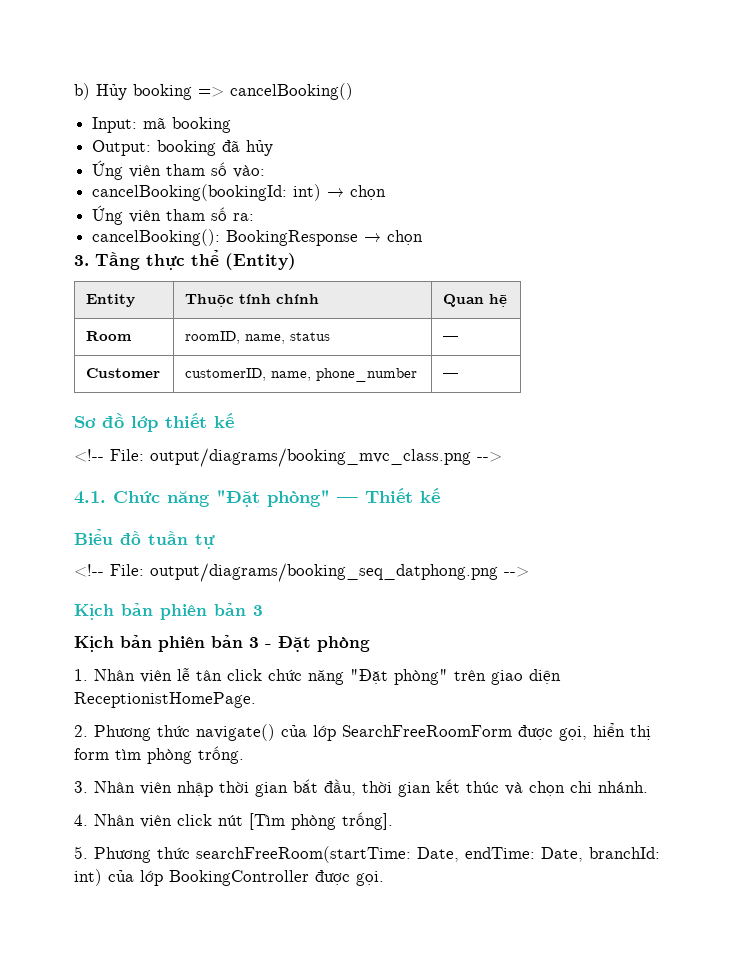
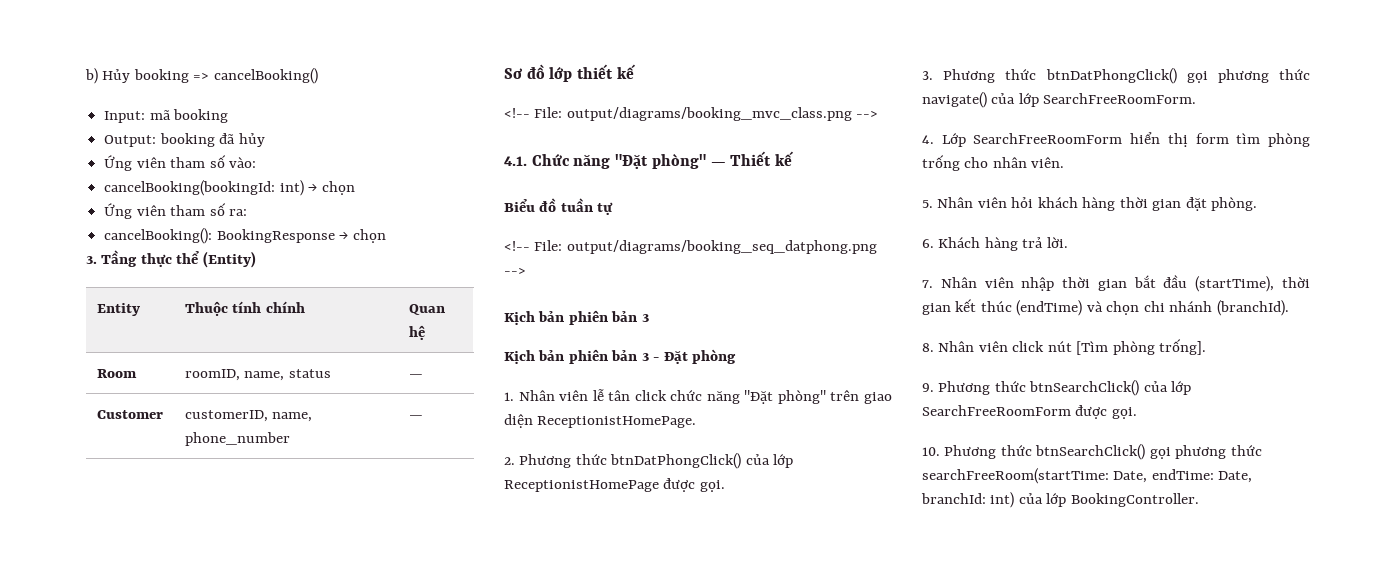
- 2. Phương thức navigate() của lớp SearchFreeRoomForm được gọi, hiển thị form tìm phòng trống.
- 3. Nhân viên nhập thời gian bắt đầu, thời gian kết thúc và chọn chi nhánh.
- 4. Nhân viên click nút [Tìm phòng trống].
+ 2. Phương thức btnDatPhongClick() của lớp ReceptionistHomePage được gọi.
+ 3. Phương thức btnDatPhongClick() gọi phương thức navigate() của lớp SearchFreeRoomForm.
+ 4. Lớp SearchFreeRoomForm hiển thị form tìm phòng trống cho nhân viên.
+ 5. Nhân viên hỏi khách hàng thời gian đặt phòng.
+ 6. Khách hàng trả lời.
+ 7. Nhân viên nhập thời gian bắt đầu (startTime), thời gian kết thúc (endTime) và chọn chi nhánh (branchId).
+ 8. Nhân viên click nút [Tìm phòng trống].
- 5. Phương thức searchFreeRoom(startTime: Date, endTime: Date, branchId: int) của lớp BookingController được gọi.
+ 9. Phương thức btnSearchClick() của lớp SearchFreeRoomForm được gọi.
+ 10. Phương thức btnSearchClick() gọi phương thức searchFreeRoom(startTime: Date, endTime: Date, branchId: int) của lớp BookingController.

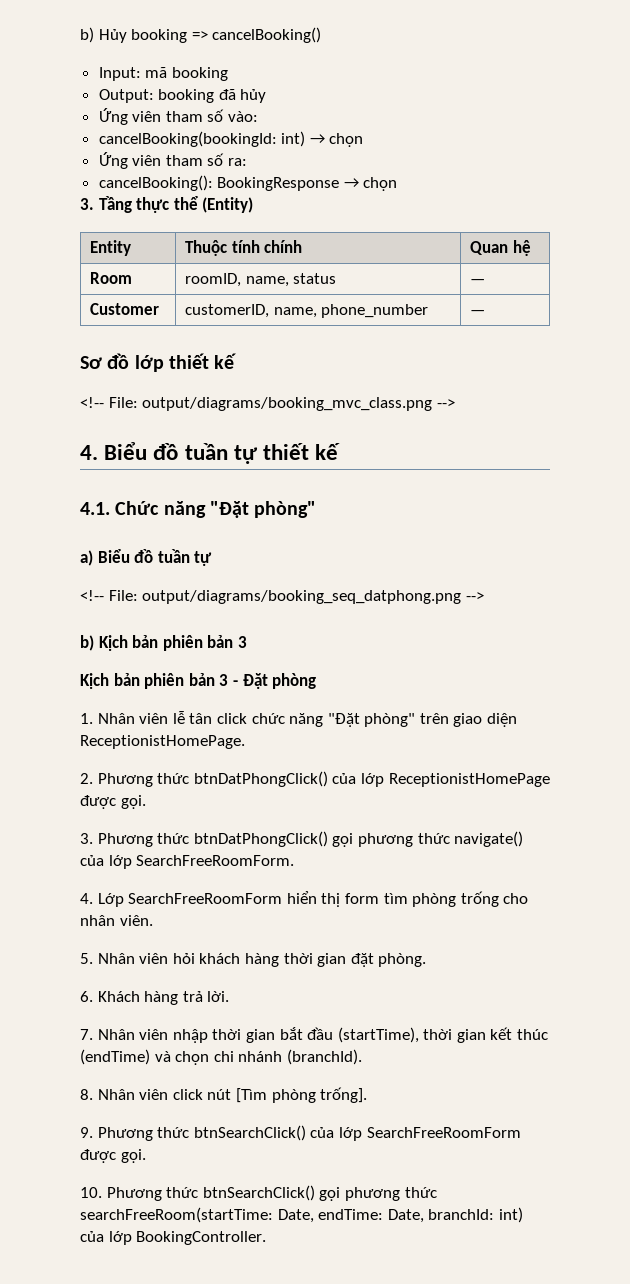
+ 4. Biểu đồ tuần tự thiết kế
- 4.1. Chức năng "Đặt phòng" — Thiết kế
- Biểu đồ tuần tự
+ 4.1. Chức năng "Đặt phòng"
+ a) Biểu đồ tuần tự
  <!-- File: output/diagrams/booking_seq_datphong.png -->
- Kịch bản phiên bản 3
+ b) Kịch bản phiên bản 3

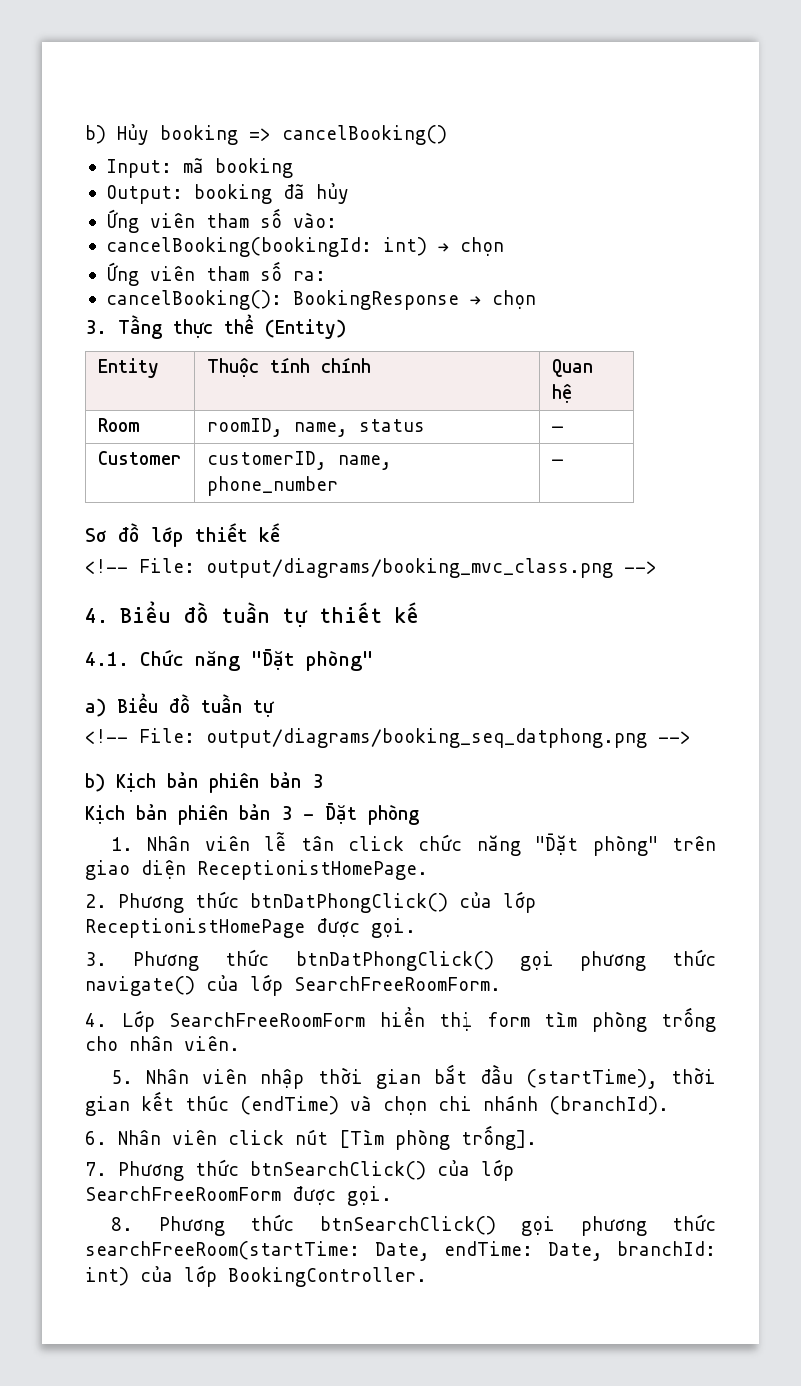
- 5. Nhân viên hỏi khách hàng thời gian đặt phòng.
- 6. Khách hàng trả lời.
- 7. Nhân viên nhập thời gian bắt đầu (startTime), thời gian kết thúc (endTime) và chọn chi nhánh (branchId).
+ 5. Nhân viên nhập thời gian bắt đầu (startTime), thời gian kết thúc (endTime) và chọn chi nhánh (branchId).
- 8. Nhân viên click nút [Tìm phòng trống].
+ 6. Nhân viên click nút [Tìm phòng trống].
- 9. Phương thức btnSearchClick() của lớp SearchFreeRoomForm được gọi.
+ 7. Phương thức btnSearchClick() của lớp SearchFreeRoomForm được gọi.
- 10. Phương thức btnSearchClick() gọi phương thức searchFreeRoom(startTime: Date, endTime: Date, branchId: int) của lớp BookingController.
+ 8. Phương thức btnSearchClick() gọi phương thức searchFreeRoom(startTime: Date, endTime: Date, branchId: int) của lớp BookingController.

